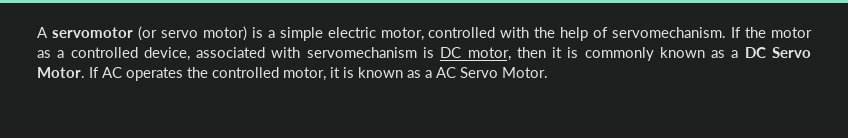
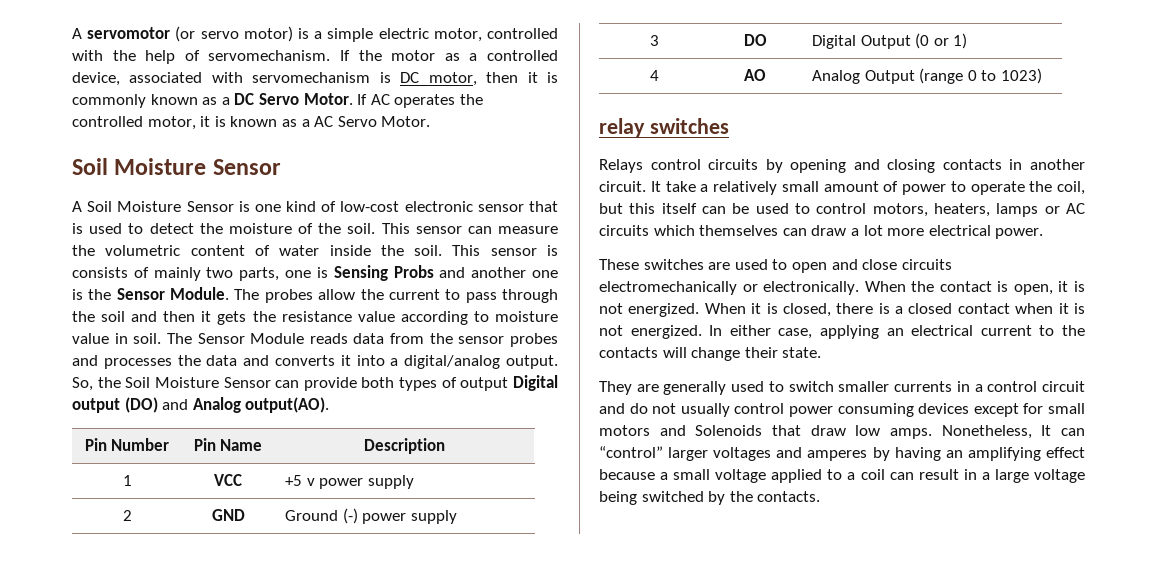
  If AC operates the controlled motor, it is known as a AC Servo Motor.
+ Soil Moisture Sensor
+ A Soil Moisture Sensor is one kind of low-cost electronic sensor that is used to detect the moisture of the soil. This sensor can measure the volumetric content of water inside the soil. This sensor is consists of mainly two parts, one is Sensing Probs and another one is the Sensor Module. The probes allow the current to pass through the soil and then it gets the resistance value according to moisture value in soil. The Sensor Module reads data from the sensor probes and processes the data and converts it into a digital/analog output. So, the Soil Moisture Sensor can provide both types of output Digital output (DO) and Analog output(AO).
+ Pin Number | Pin Name | Description
+ 1 | VCC | +5 v power supply
+ 2 | GND | Ground (-) power supply
+ 3 | DO | Digital Output (0 or 1)
+ 4 | AO | Analog Output (range 0 to 1023)
+ relay switches
+ Relays control circuits by opening and closing contacts in another circuit. It take a relatively small amount of power to operate the coil, but this itself can be used to control motors, heaters, lamps or AC circuits which themselves can draw a lot more electrical power.
+ These switches are used to open and close circuits electromechanically or electronically. When the contact is open, it is not energized. When it is closed, there is a closed contact when it is not energized. In either case, applying an electrical current to the contacts will change their state.
+ They are generally used to switch smaller currents in a control circuit and do not usually control power consuming devices except for small motors and Solenoids that draw low amps. Nonetheless, It can “control” larger voltages and amperes by having an amplifying effect because a small voltage applied to a coil can result in a large voltage being switched by the contacts.

